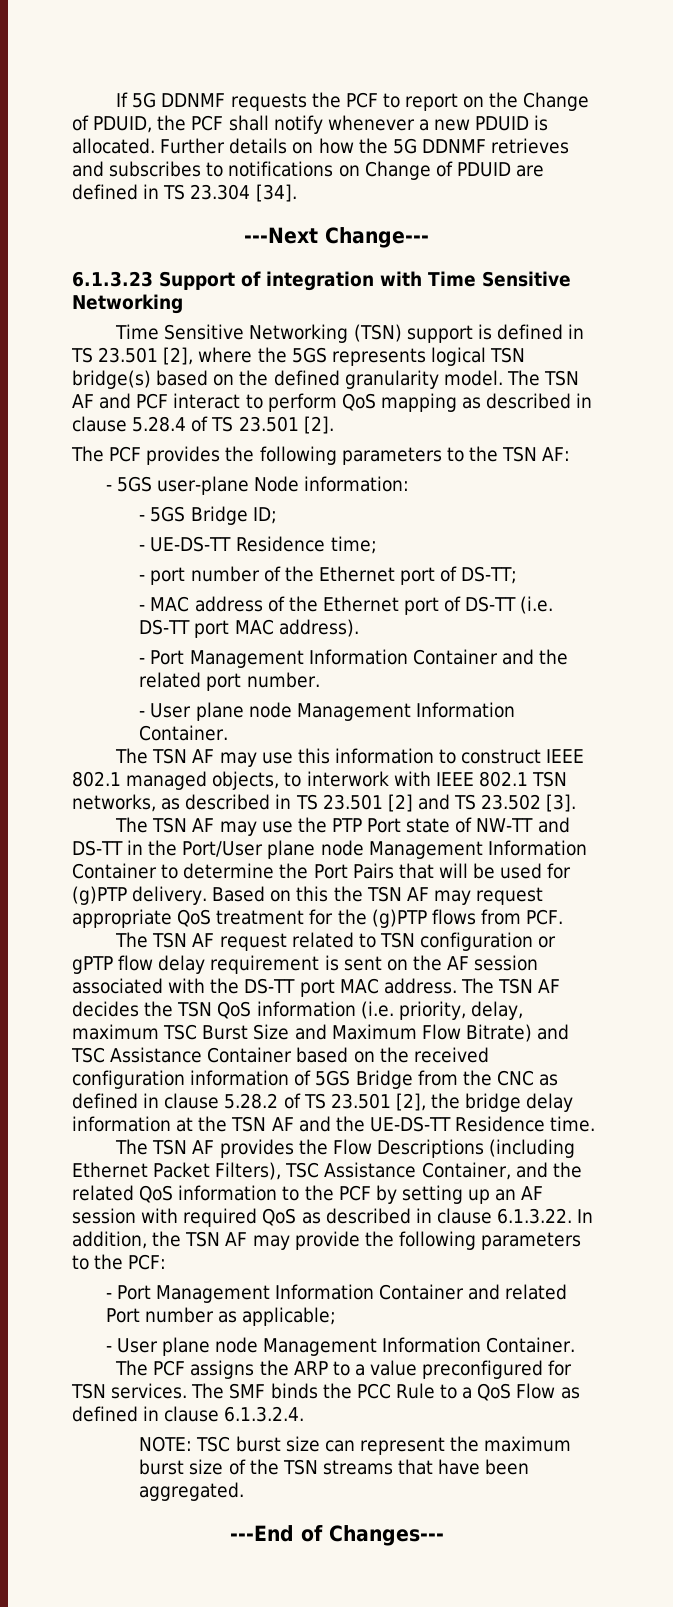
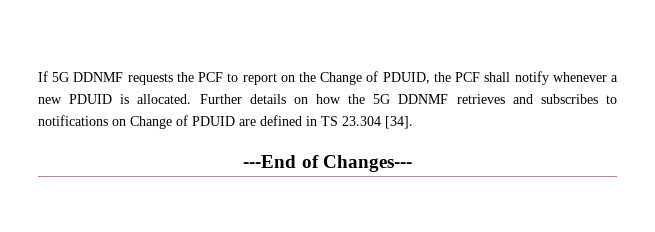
- ---Next Change---
- 6.1.3.23 Support of integration with Time Sensitive Networking
- Time Sensitive Networking (TSN) support is defined in TS 23.501 [2], where the 5GS represents logical TSN bridge(s) based on the defined granularity model. The TSN AF and PCF interact to perform QoS mapping as described in clause 5.28.4 of TS 23.501 [2].
- The PCF provides the following parameters to the TSN AF:
- - 5GS user-plane Node information:
- - 5GS Bridge ID;
- - UE-DS-TT Residence time;
- - port number of the Ethernet port of DS-TT;
- - MAC address of the Ethernet port of DS-TT (i.e. DS-TT port MAC address).
- - Port Management Information Container and the related port number.
- - User plane node Management Information Container.
- The TSN AF may use this information to construct IEEE 802.1 managed objects, to interwork with IEEE 802.1 TSN networks, as described in TS 23.501 [2] and TS 23.502 [3].
- The TSN AF may use the PTP Port state of NW-TT and DS-TT in the Port/User plane node Management Information Container to determine the Port Pairs that will be used for (g)PTP delivery. Based on this the TSN AF may request appropriate QoS treatment for the (g)PTP flows from PCF.
- The TSN AF request related to TSN configuration or gPTP flow delay requirement is sent on the AF session associated with the DS-TT port MAC address. The TSN AF decides the TSN QoS information (i.e. priority, delay, maximum TSC Burst Size and Maximum Flow Bitrate) and TSC Assistance Container based on the received configuration information of 5GS Bridge from the CNC as defined in clause 5.28.2 of TS 23.501 [2], the bridge delay information at the TSN AF and the UE-DS-TT Residence time.
- The TSN AF provides the Flow Descriptions (including Ethernet Packet Filters), TSC Assistance Container, and the related QoS information to the PCF by setting up an AF session with required QoS as described in clause 6.1.3.22. In addition, the TSN AF may provide the following parameters to the PCF:
- - Port Management Information Container and related Port number as applicable;
- - User plane node Management Information Container.
- The PCF assigns the ARP to a value preconfigured for TSN services. The SMF binds the PCC Rule to a QoS Flow as defined in clause 6.1.3.2.4.
- NOTE: TSC burst size can represent the maximum burst size of the TSN streams that have been aggregated.

